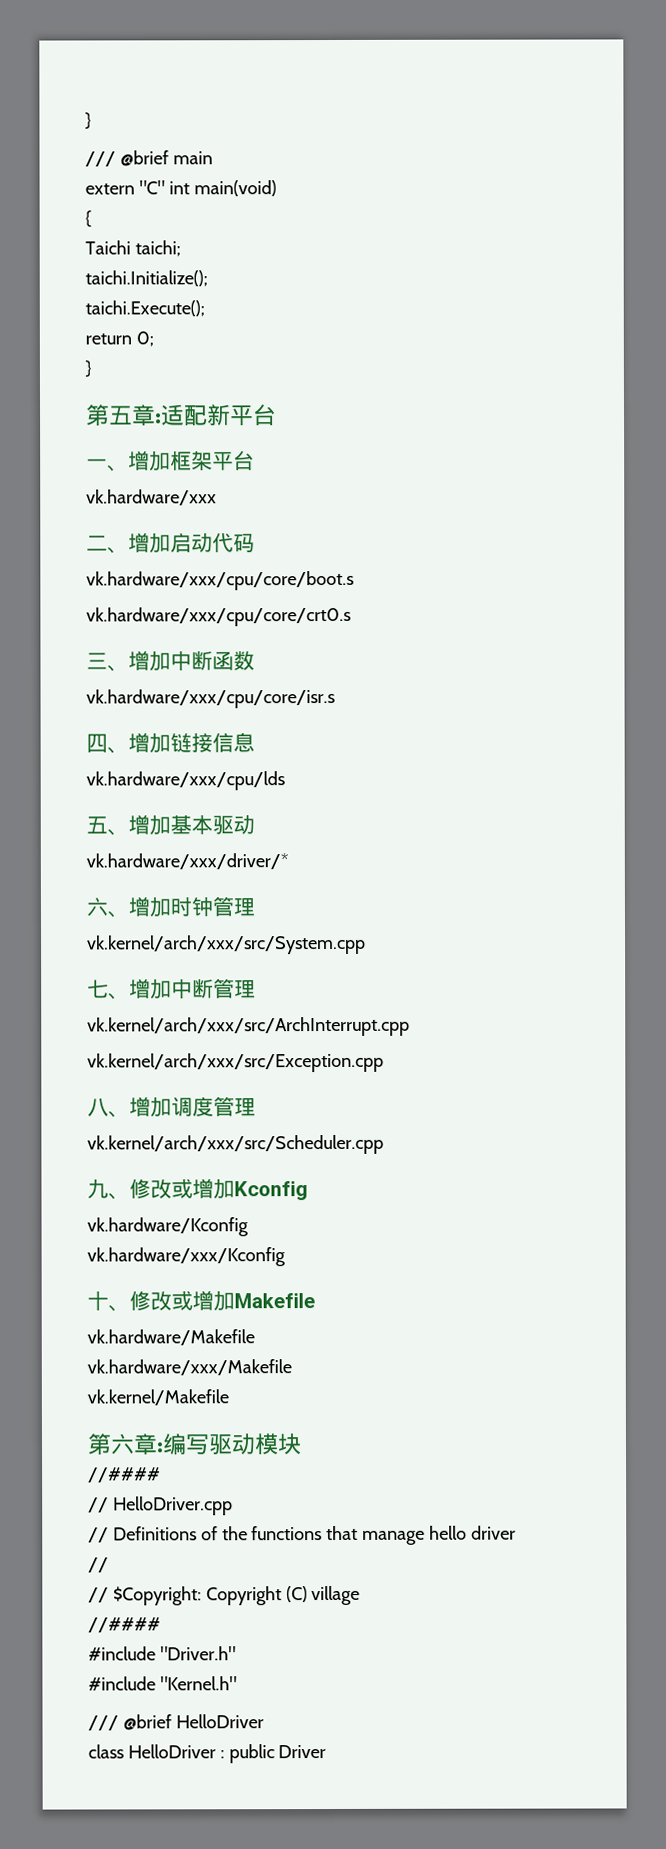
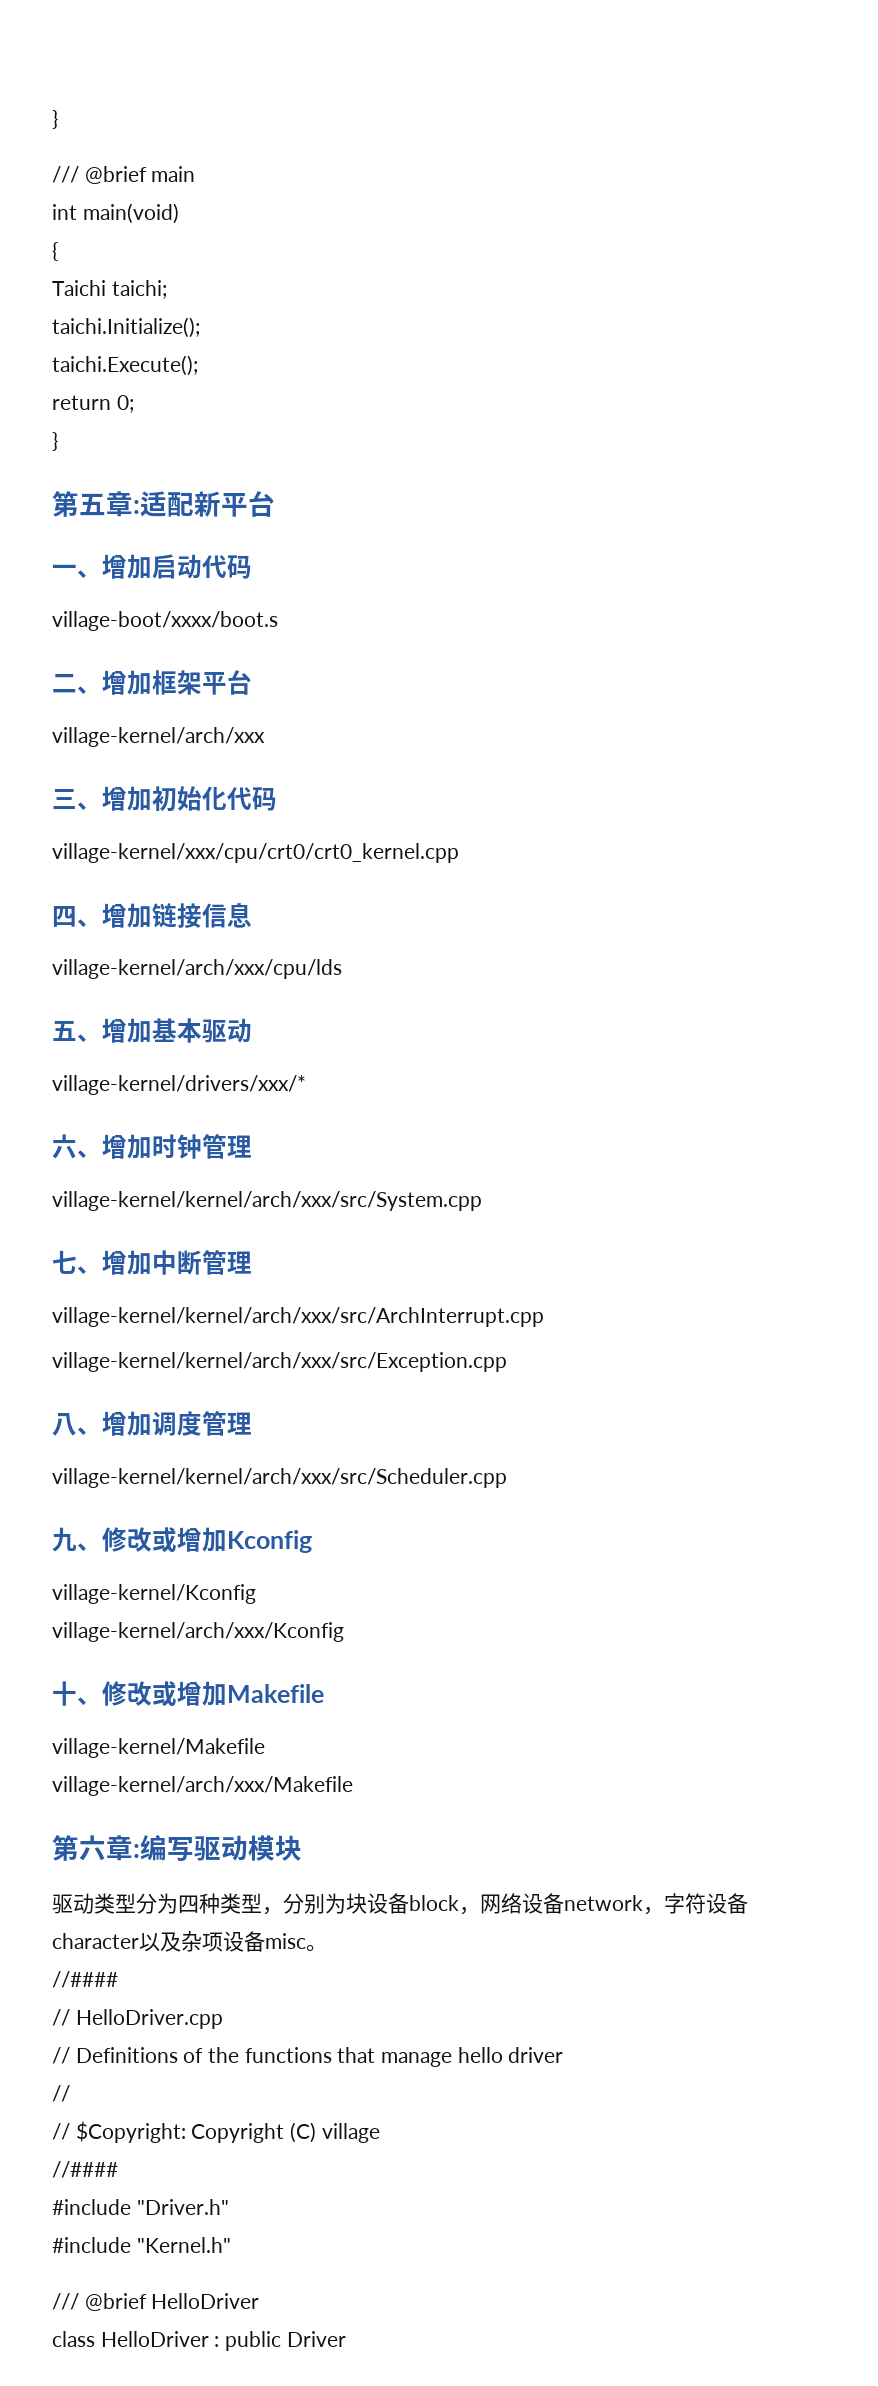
- extern "C" int main(void)
+ int main(void)
- 一、增加框架平台
- vk.hardware/xxx
- 二、增加启动代码
- vk.hardware/xxx/cpu/core/boot.s
- vk.hardware/xxx/cpu/core/crt0.s
- 三、增加中断函数
- vk.hardware/xxx/cpu/core/isr.s
+ 一、增加启动代码
+ village-boot/xxxx/boot.s
+ 二、增加框架平台
+ village-kernel/arch/xxx
+ 三、增加初始化代码
+ village-kernel/xxx/cpu/crt0/crt0_kernel.cpp
- vk.hardware/xxx/cpu/lds
+ village-kernel/arch/xxx/cpu/lds
- vk.hardware/xxx/driver/*
+ village-kernel/drivers/xxx/*
- vk.kernel/arch/xxx/src/System.cpp
+ village-kernel/kernel/arch/xxx/src/System.cpp
- vk.kernel/arch/xxx/src/ArchInterrupt.cpp
- vk.kernel/arch/xxx/src/Exception.cpp
+ village-kernel/kernel/arch/xxx/src/ArchInterrupt.cpp
+ village-kernel/kernel/arch/xxx/src/Exception.cpp
- vk.kernel/arch/xxx/src/Scheduler.cpp
+ village-kernel/kernel/arch/xxx/src/Scheduler.cpp
- vk.hardware/Kconfig
- vk.hardware/xxx/Kconfig
+ village-kernel/Kconfig
+ village-kernel/arch/xxx/Kconfig
- vk.hardware/Makefile
- vk.hardware/xxx/Makefile
- vk.kernel/Makefile
+ village-kernel/Makefile
+ village-kernel/arch/xxx/Makefile
+ 驱动类型分为四种类型，分别为块设备block，网络设备network，字符设备character以及杂项设备misc。

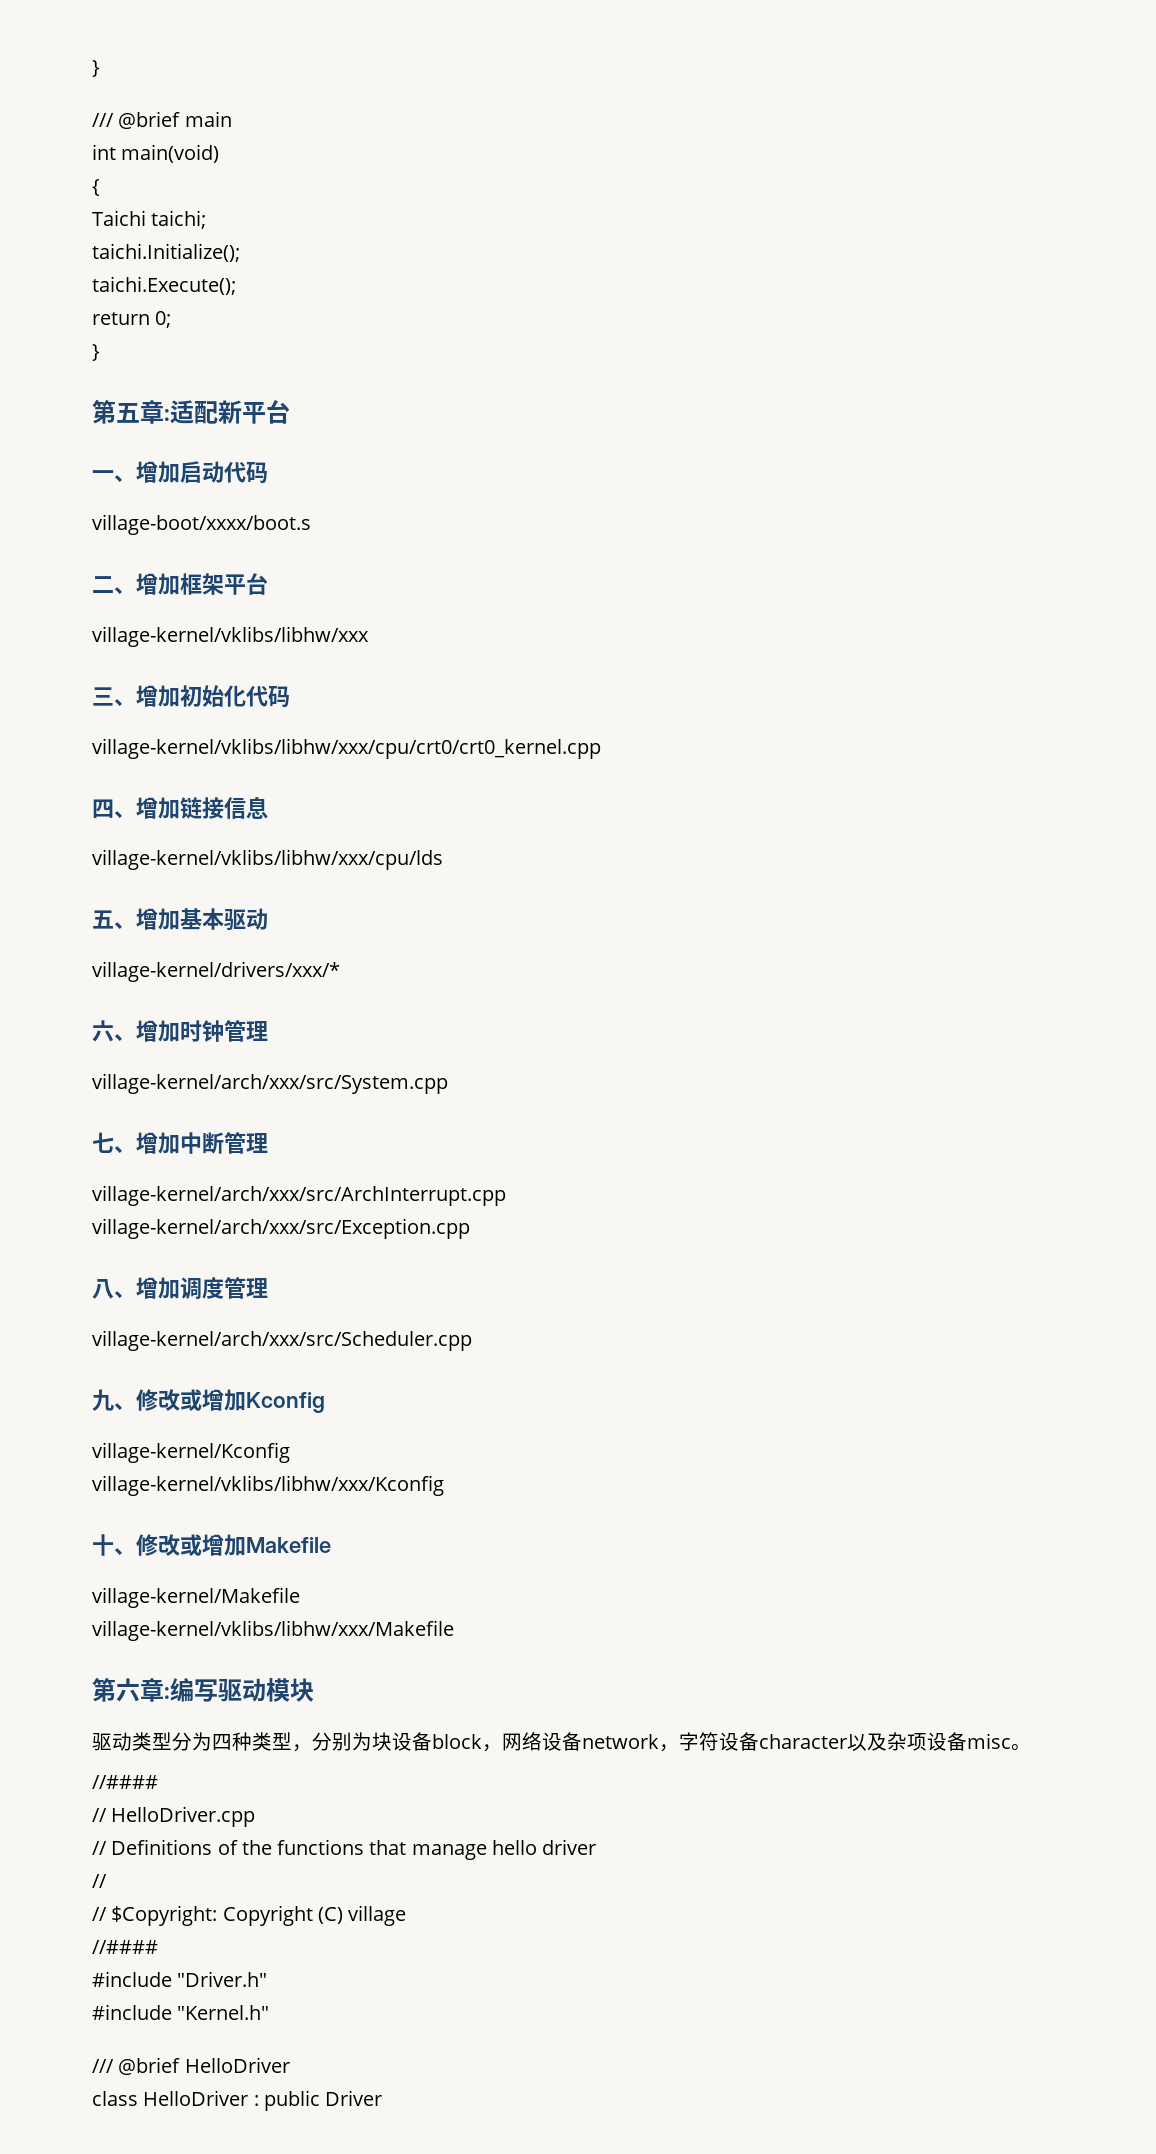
- village-kernel/arch/xxx
+ village-kernel/vklibs/libhw/xxx
- village-kernel/xxx/cpu/crt0/crt0_kernel.cpp
+ village-kernel/vklibs/libhw/xxx/cpu/crt0/crt0_kernel.cpp
- village-kernel/arch/xxx/cpu/lds
+ village-kernel/vklibs/libhw/xxx/cpu/lds
- village-kernel/kernel/arch/xxx/src/System.cpp
+ village-kernel/arch/xxx/src/System.cpp
- village-kernel/kernel/arch/xxx/src/ArchInterrupt.cpp
- village-kernel/kernel/arch/xxx/src/Exception.cpp
+ village-kernel/arch/xxx/src/ArchInterrupt.cpp
+ village-kernel/arch/xxx/src/Exception.cpp
- village-kernel/kernel/arch/xxx/src/Scheduler.cpp
+ village-kernel/arch/xxx/src/Scheduler.cpp
- village-kernel/arch/xxx/Kconfig
+ village-kernel/vklibs/libhw/xxx/Kconfig
- village-kernel/arch/xxx/Makefile
+ village-kernel/vklibs/libhw/xxx/Makefile

